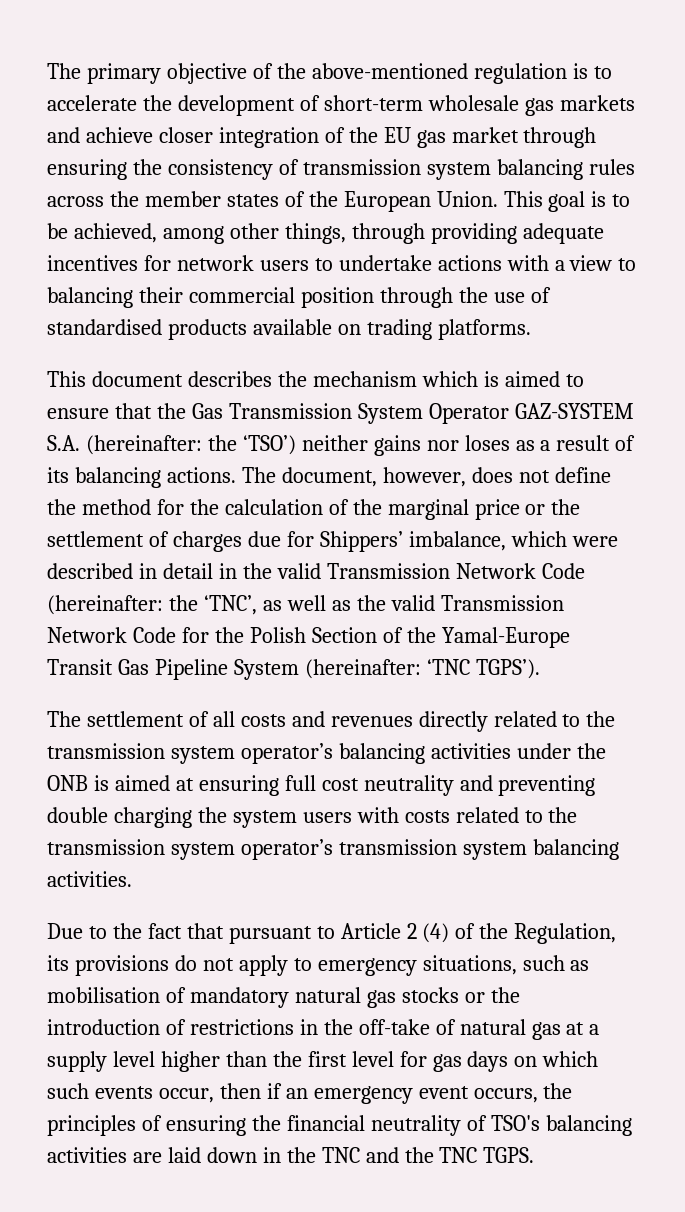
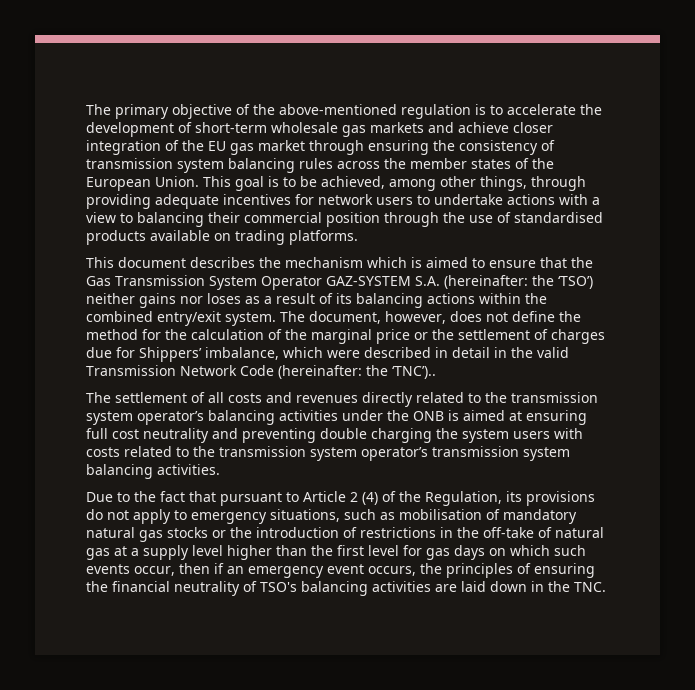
- This document describes the mechanism which is aimed to ensure that the Gas Transmission System Operator GAZ-SYSTEM S.A. (hereinafter: the ‘TSO’) neither gains nor loses as a result of its balancing actions.
+ This document describes the mechanism which is aimed to ensure that the Gas Transmission System Operator GAZ-SYSTEM S.A. (hereinafter: the ‘TSO’) neither gains nor loses as a result of its balancing actions within the combined entry/exit system.
- The document, however, does not define the method for the calculation of the marginal price or the settlement of charges due for Shippers’ imbalance, which were described in detail in the valid Transmission Network Code (hereinafter: the ‘TNC’, as well as the valid Transmission Network Code for the Polish Section of the Yamal-Europe Transit Gas Pipeline System (hereinafter: ‘TNC TGPS’).
+ The document, however, does not define the method for the calculation of the marginal price or the settlement of charges due for Shippers’ imbalance, which were described in detail in the valid Transmission Network Code (hereinafter: the ‘TNC’)..
- Due to the fact that pursuant to Article 2 (4) of the Regulation, its provisions do not apply to emergency situations, such as mobilisation of mandatory natural gas stocks or the introduction of restrictions in the off-take of natural gas at a supply level higher than the first level for gas days on which such events occur, then if an emergency event occurs, the principles of ensuring the financial neutrality of TSO's balancing activities are laid down in the TNC and the TNC TGPS.
+ Due to the fact that pursuant to Article 2 (4) of the Regulation, its provisions do not apply to emergency situations, such as mobilisation of mandatory natural gas stocks or the introduction of restrictions in the off-take of natural gas at a supply level higher than the first level for gas days on which such events occur, then if an emergency event occurs, the principles of ensuring the financial neutrality of TSO's balancing activities are laid down in the TNC.

